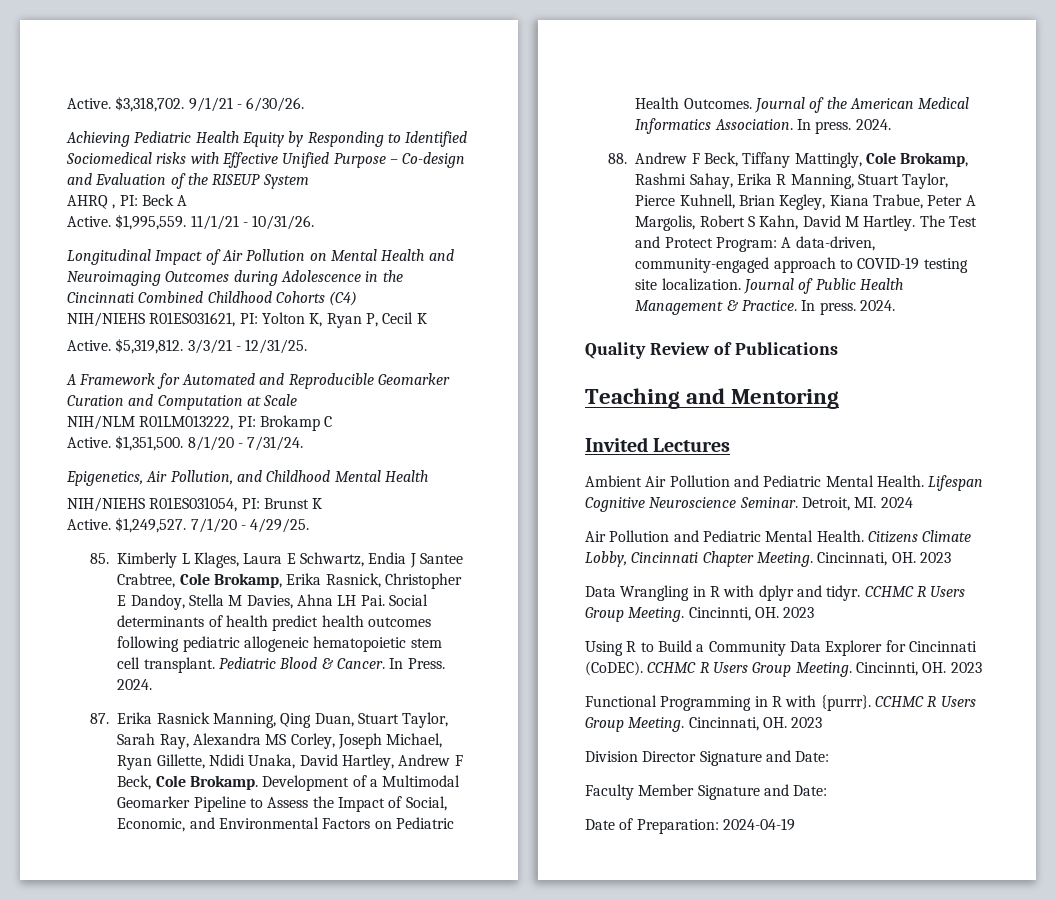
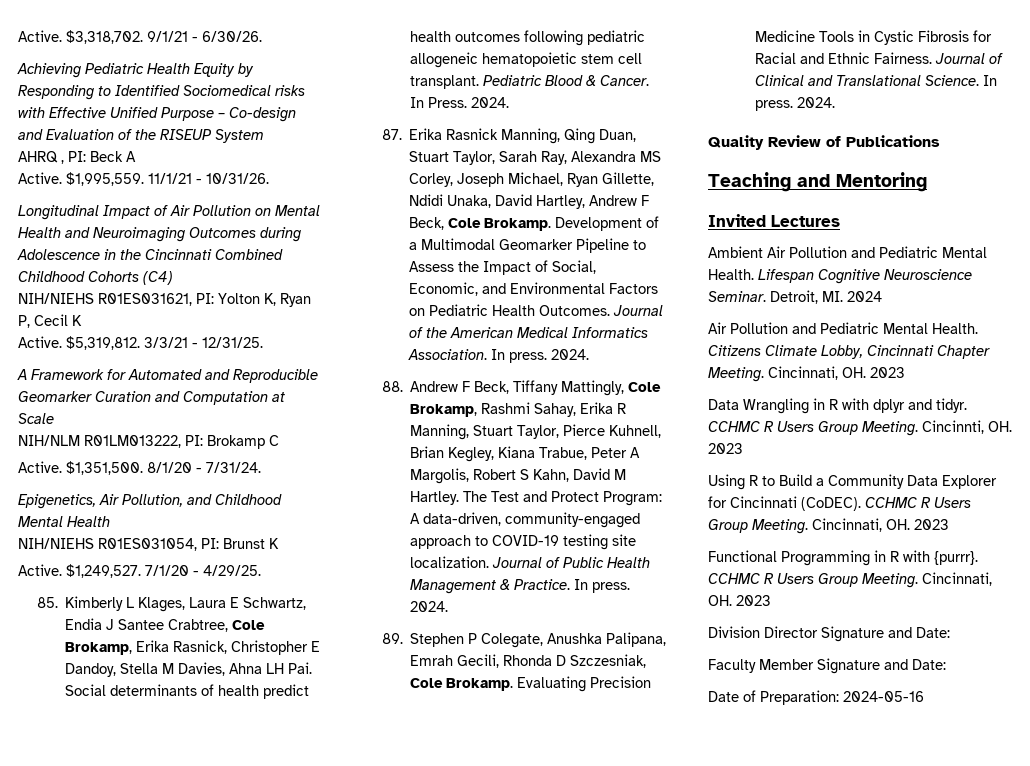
+ 89. Stephen P Colegate, Anushka Palipana, Emrah Gecili, Rhonda D Szczesniak, Cole Brokamp. Evaluating Precision Medicine Tools in Cystic Fibrosis for Racial and Ethnic Fairness. Journal of Clinical and Translational Science. In press. 2024.
- Using R to Build a Community Data Explorer for Cincinnati (CoDEC). CCHMC R Users Group Meeting. Cincinnti, OH. 2023
+ Using R to Build a Community Data Explorer for Cincinnati (CoDEC). CCHMC R Users Group Meeting. Cincinnati, OH. 2023
- Date of Preparation: 2024-04-19
+ Date of Preparation: 2024-05-16

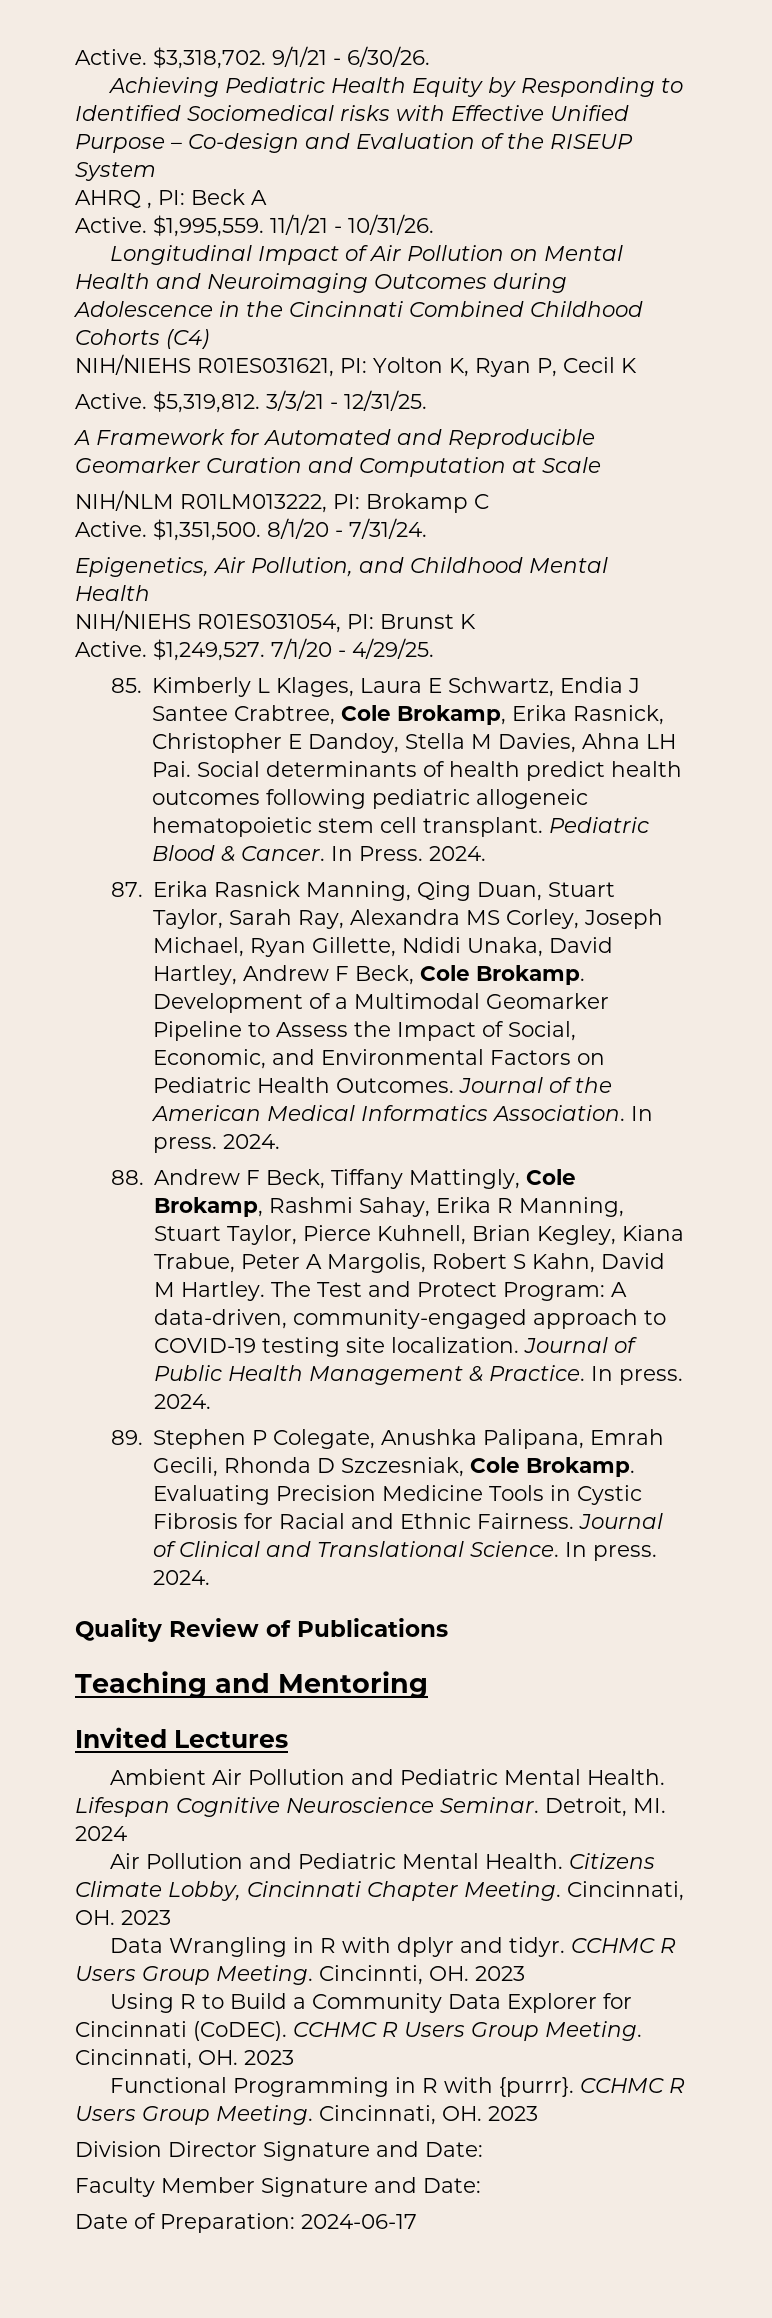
- Date of Preparation: 2024-05-16
+ Date of Preparation: 2024-06-17

